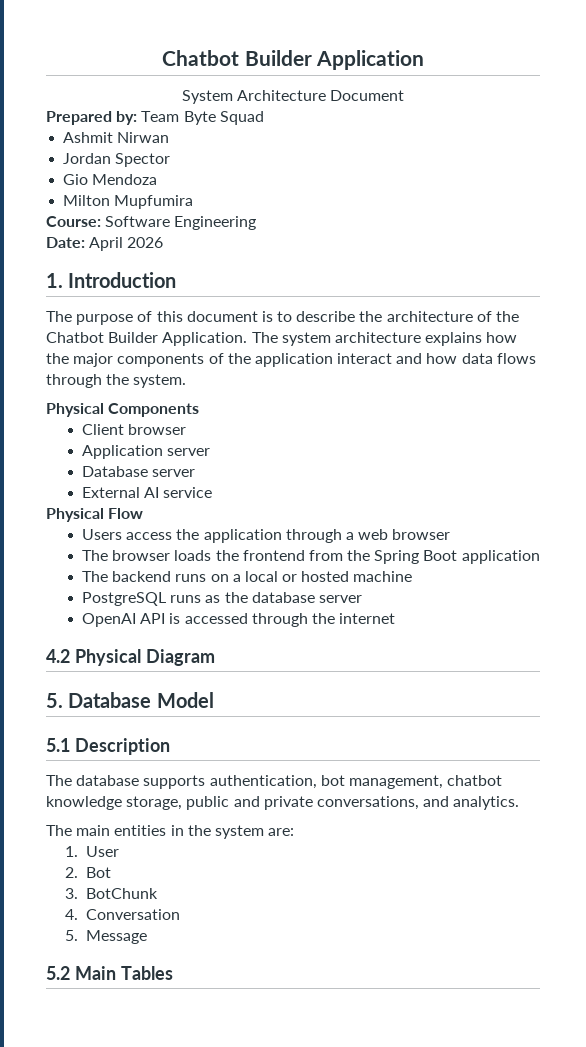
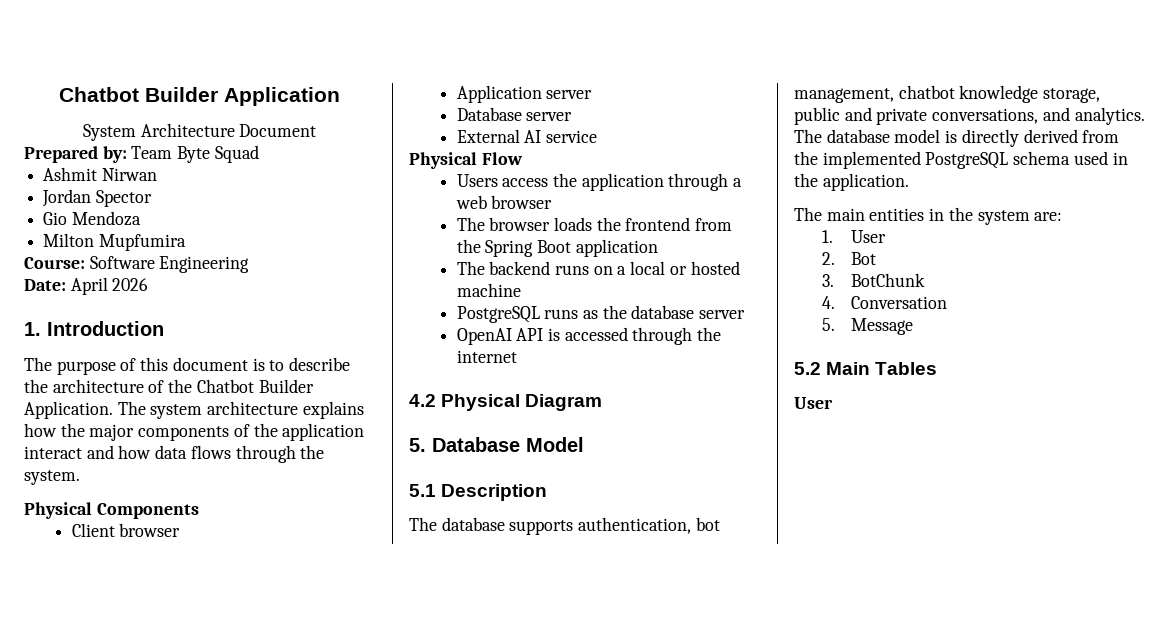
+ The database model is directly derived from the implemented PostgreSQL schema used in the application.
  5.2 Main Tables
+ User

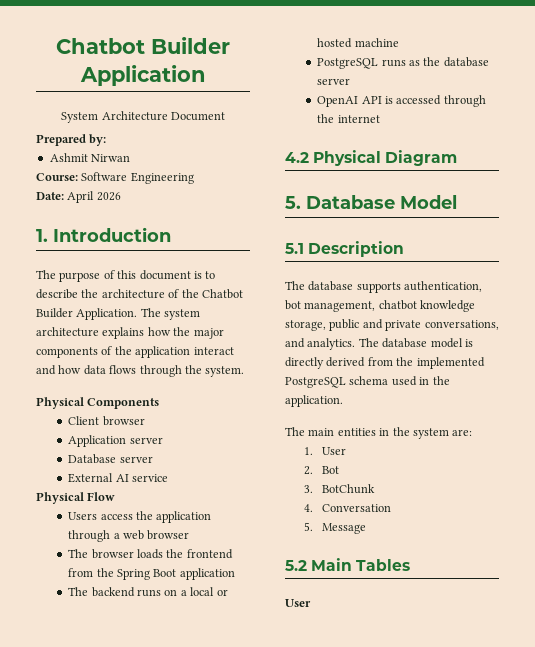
- Prepared by: Team Byte Squad
+ Prepared by:
- Jordan Spector
- Gio Mendoza
- Milton Mupfumira

